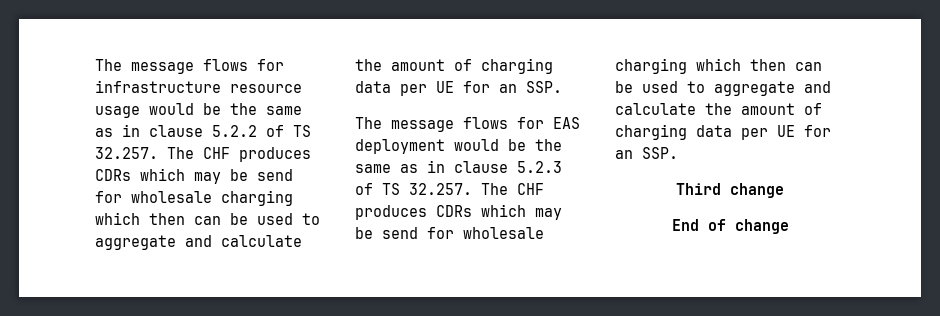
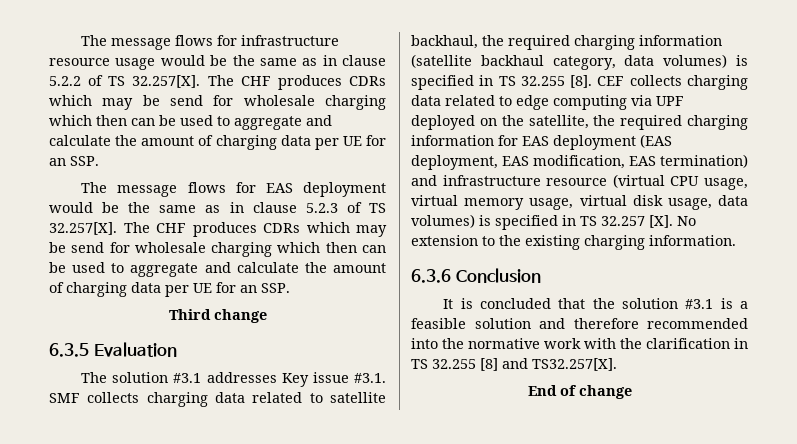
- The message flows for infrastructure resource usage would be the same as in clause 5.2.2 of TS 32.257. The CHF produces CDRs which may be send for wholesale charging which then can be used to aggregate and calculate the amount of charging data per UE for an SSP.
+ The message flows for infrastructure resource usage would be the same as in clause 5.2.2 of TS 32.257[X]. The CHF produces CDRs which may be send for wholesale charging which then can be used to aggregate and calculate the amount of charging data per UE for an SSP.
- The message flows for EAS deployment would be the same as in clause 5.2.3 of TS 32.257. The CHF produces CDRs which may be send for wholesale charging which then can be used to aggregate and calculate the amount of charging data per UE for an SSP.
+ The message flows for EAS deployment would be the same as in clause 5.2.3 of TS 32.257[X]. The CHF produces CDRs which may be send for wholesale charging which then can be used to aggregate and calculate the amount of charging data per UE for an SSP.
+ 6.3.5 Evaluation
+ The solution #3.1 addresses Key issue #3.1. SMF collects charging data related to satellite backhaul, the required charging information (satellite backhaul category, data volumes) is specified in TS 32.255 [8]. CEF collects charging data related to edge computing via UPF deployed on the satellite, the required charging information for EAS deployment (EAS deployment, EAS modification, EAS termination) and infrastructure resource (virtual CPU usage, virtual memory usage, virtual disk usage, data volumes) is specified in TS 32.257 [X]. No extension to the existing charging information.
+ 6.3.6 Conclusion
+ It is concluded that the solution #3.1 is a feasible solution and therefore recommended into the normative work with the clarification in TS 32.255 [8] and TS32.257[X].

